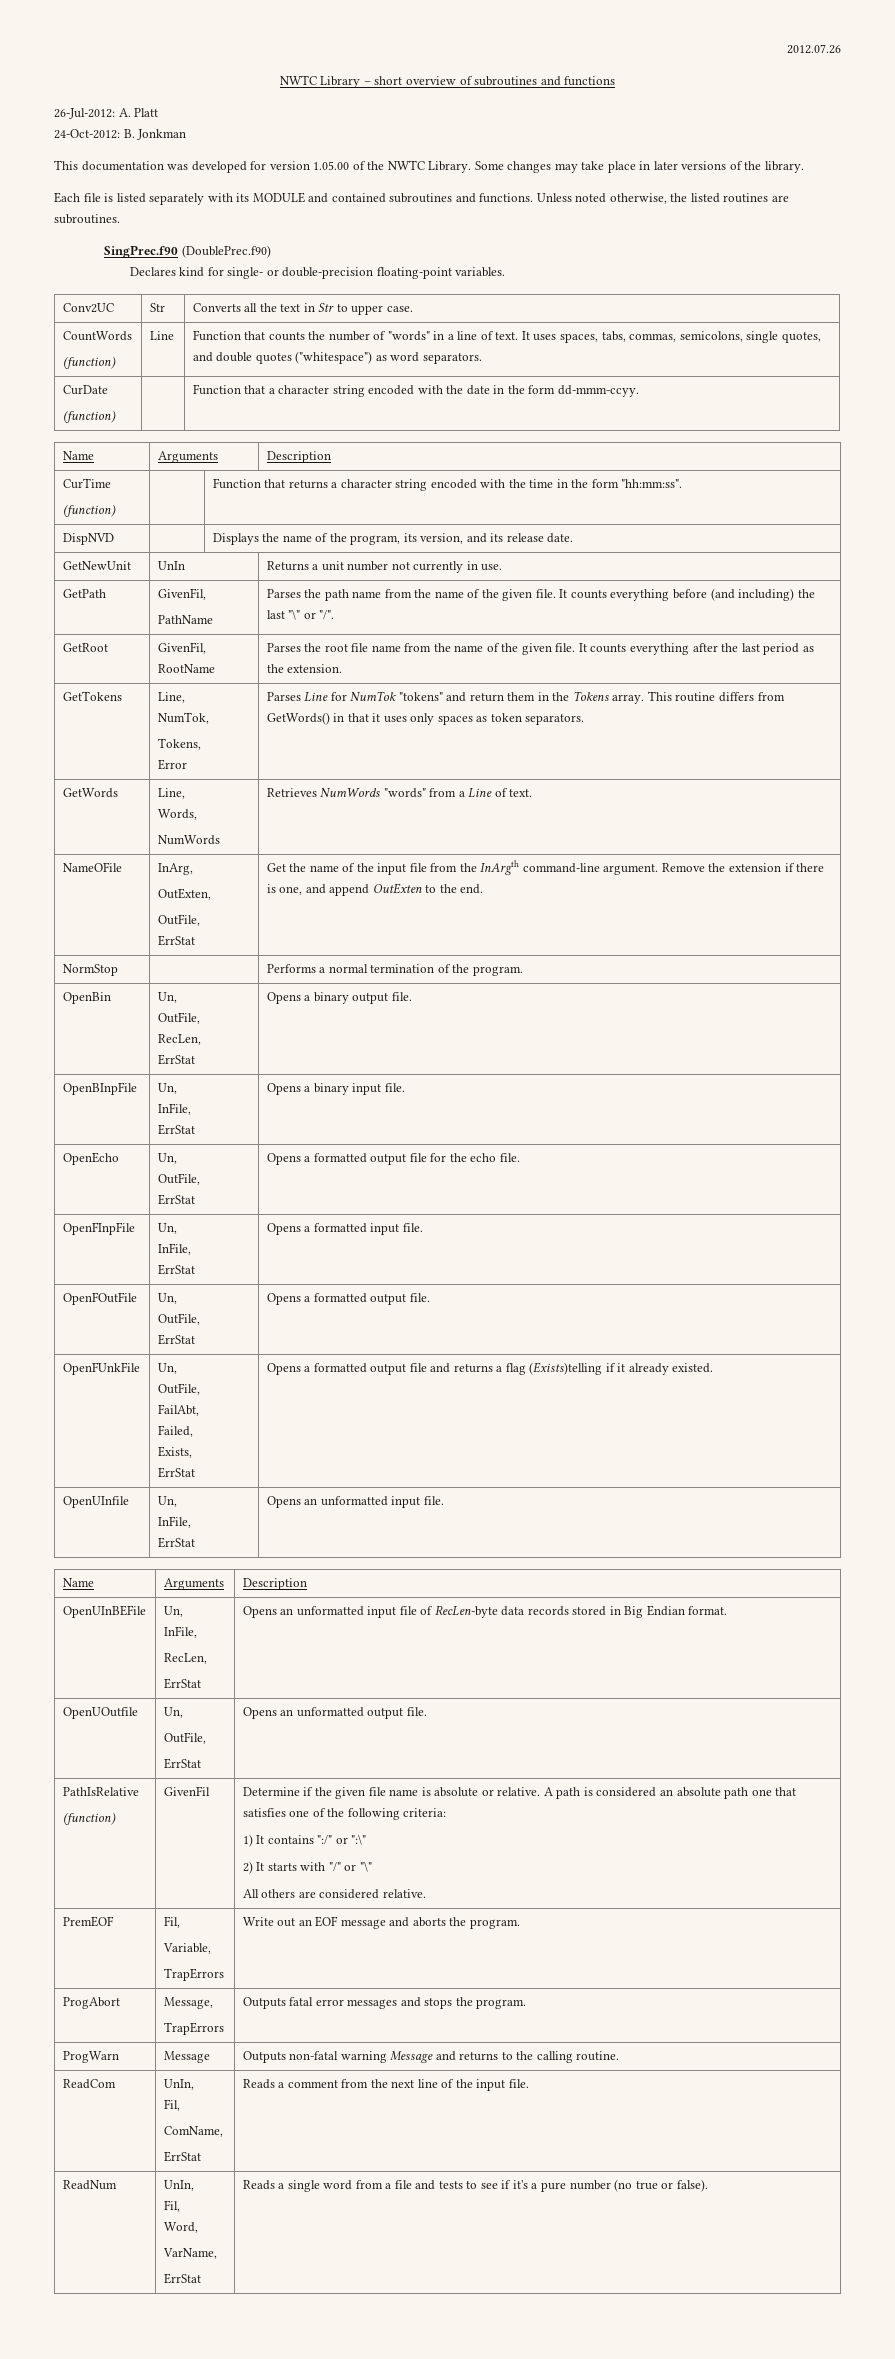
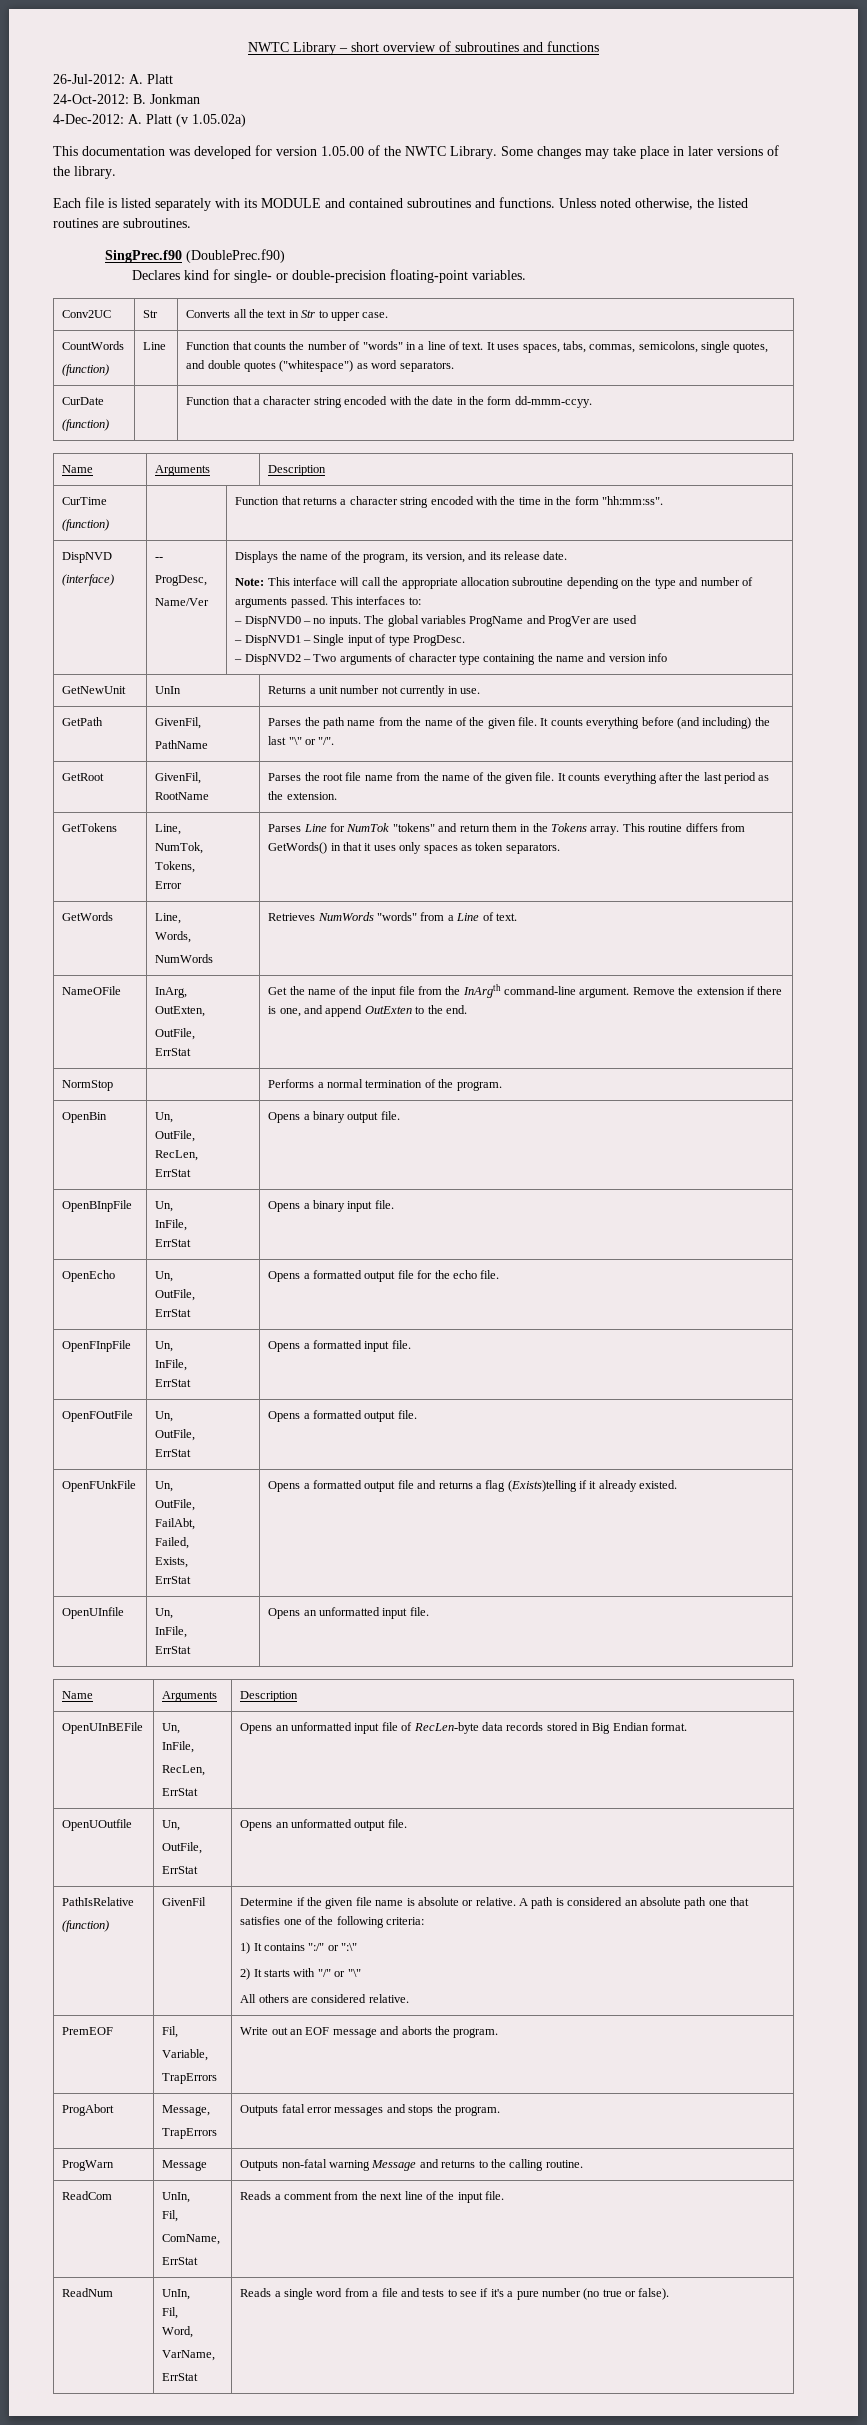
- 2012.07.26
+ 4-Dec-2012: A. Platt (v 1.05.02a)
+ (interface) | --
+ ProgDesc,
+ Name/Ver
+ Note: This interface will call the appropriate allocation subroutine depending on the type and number of arguments passed. This interfaces to:
+ – DispNVD0 – no inputs. The global variables ProgName and ProgVer are used
+ – DispNVD1 – Single input of type ProgDesc.
+ – DispNVD2 – Two arguments of character type containing the name and version info

